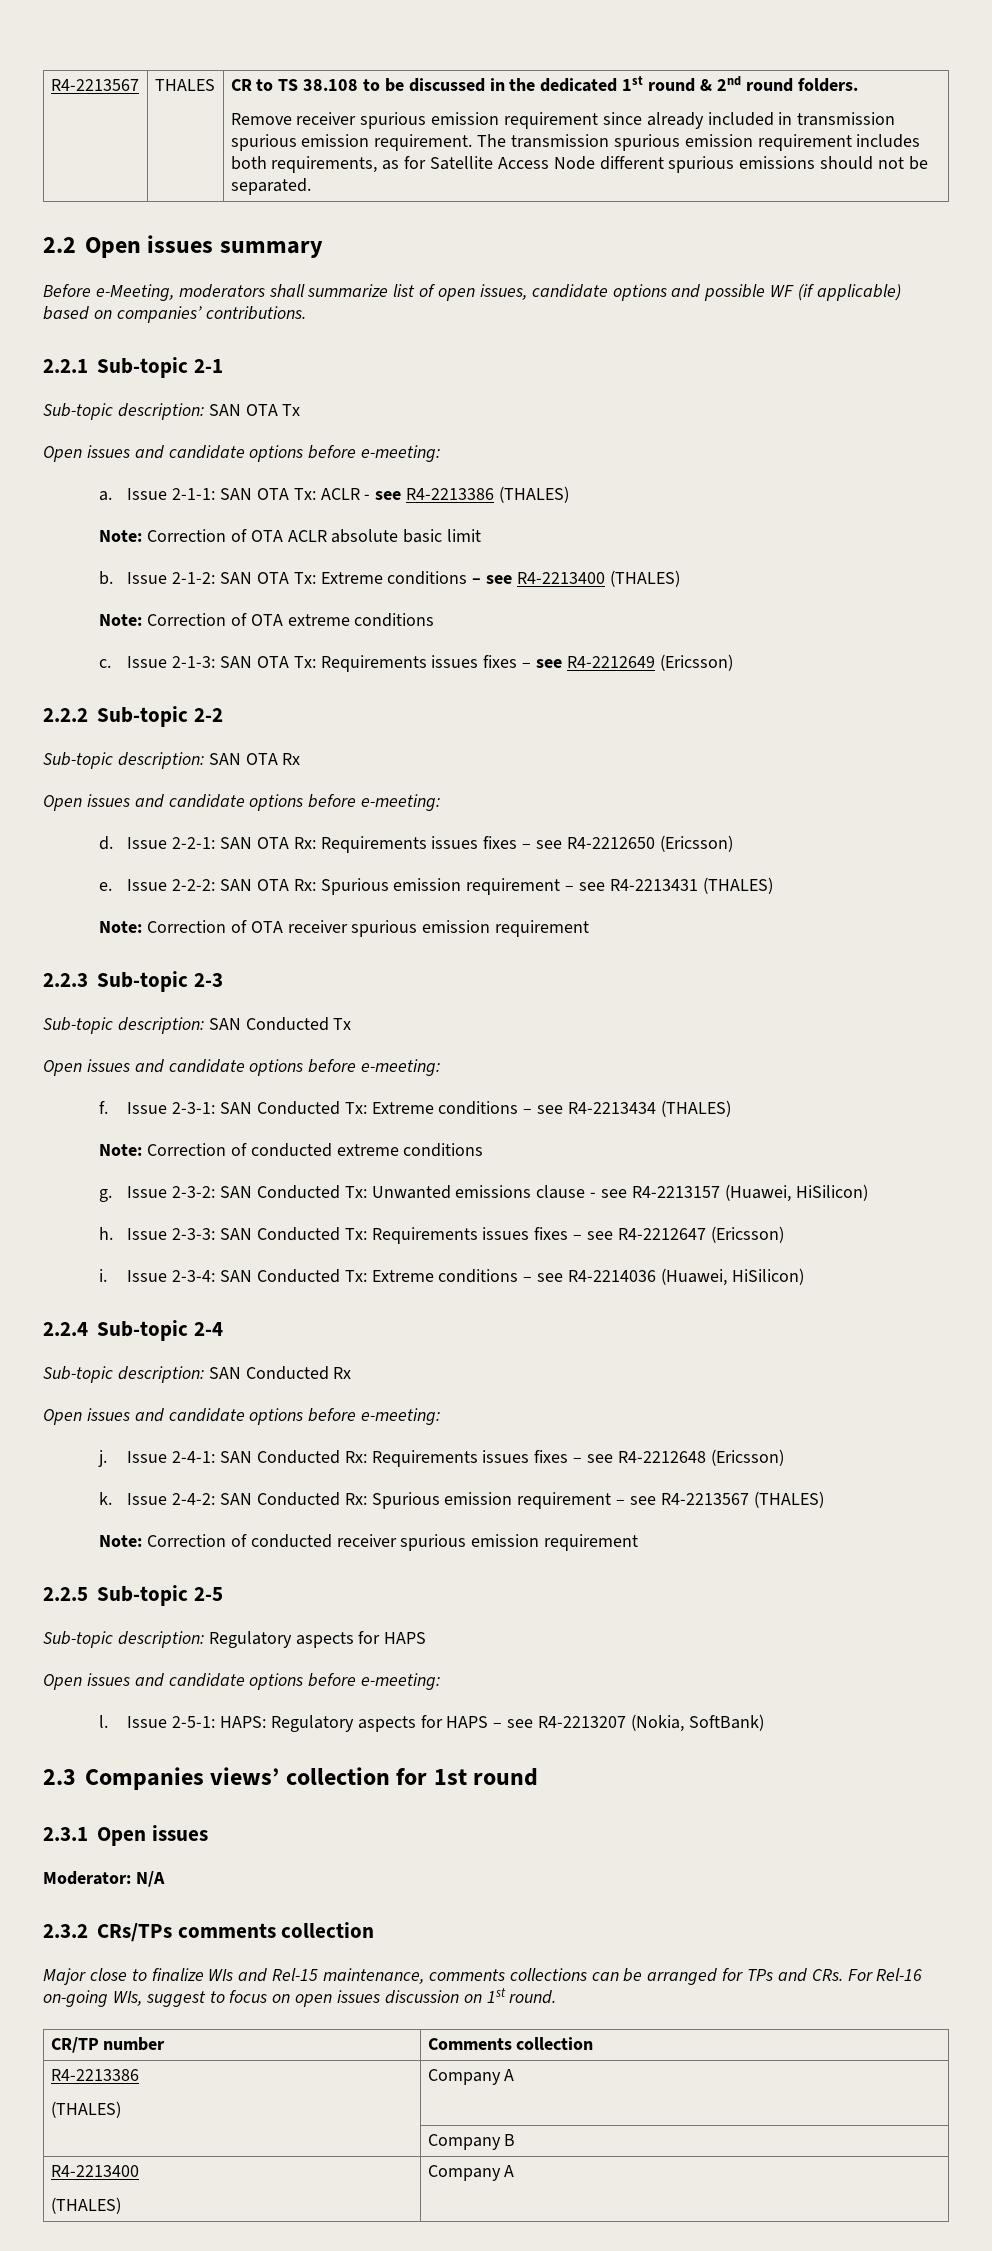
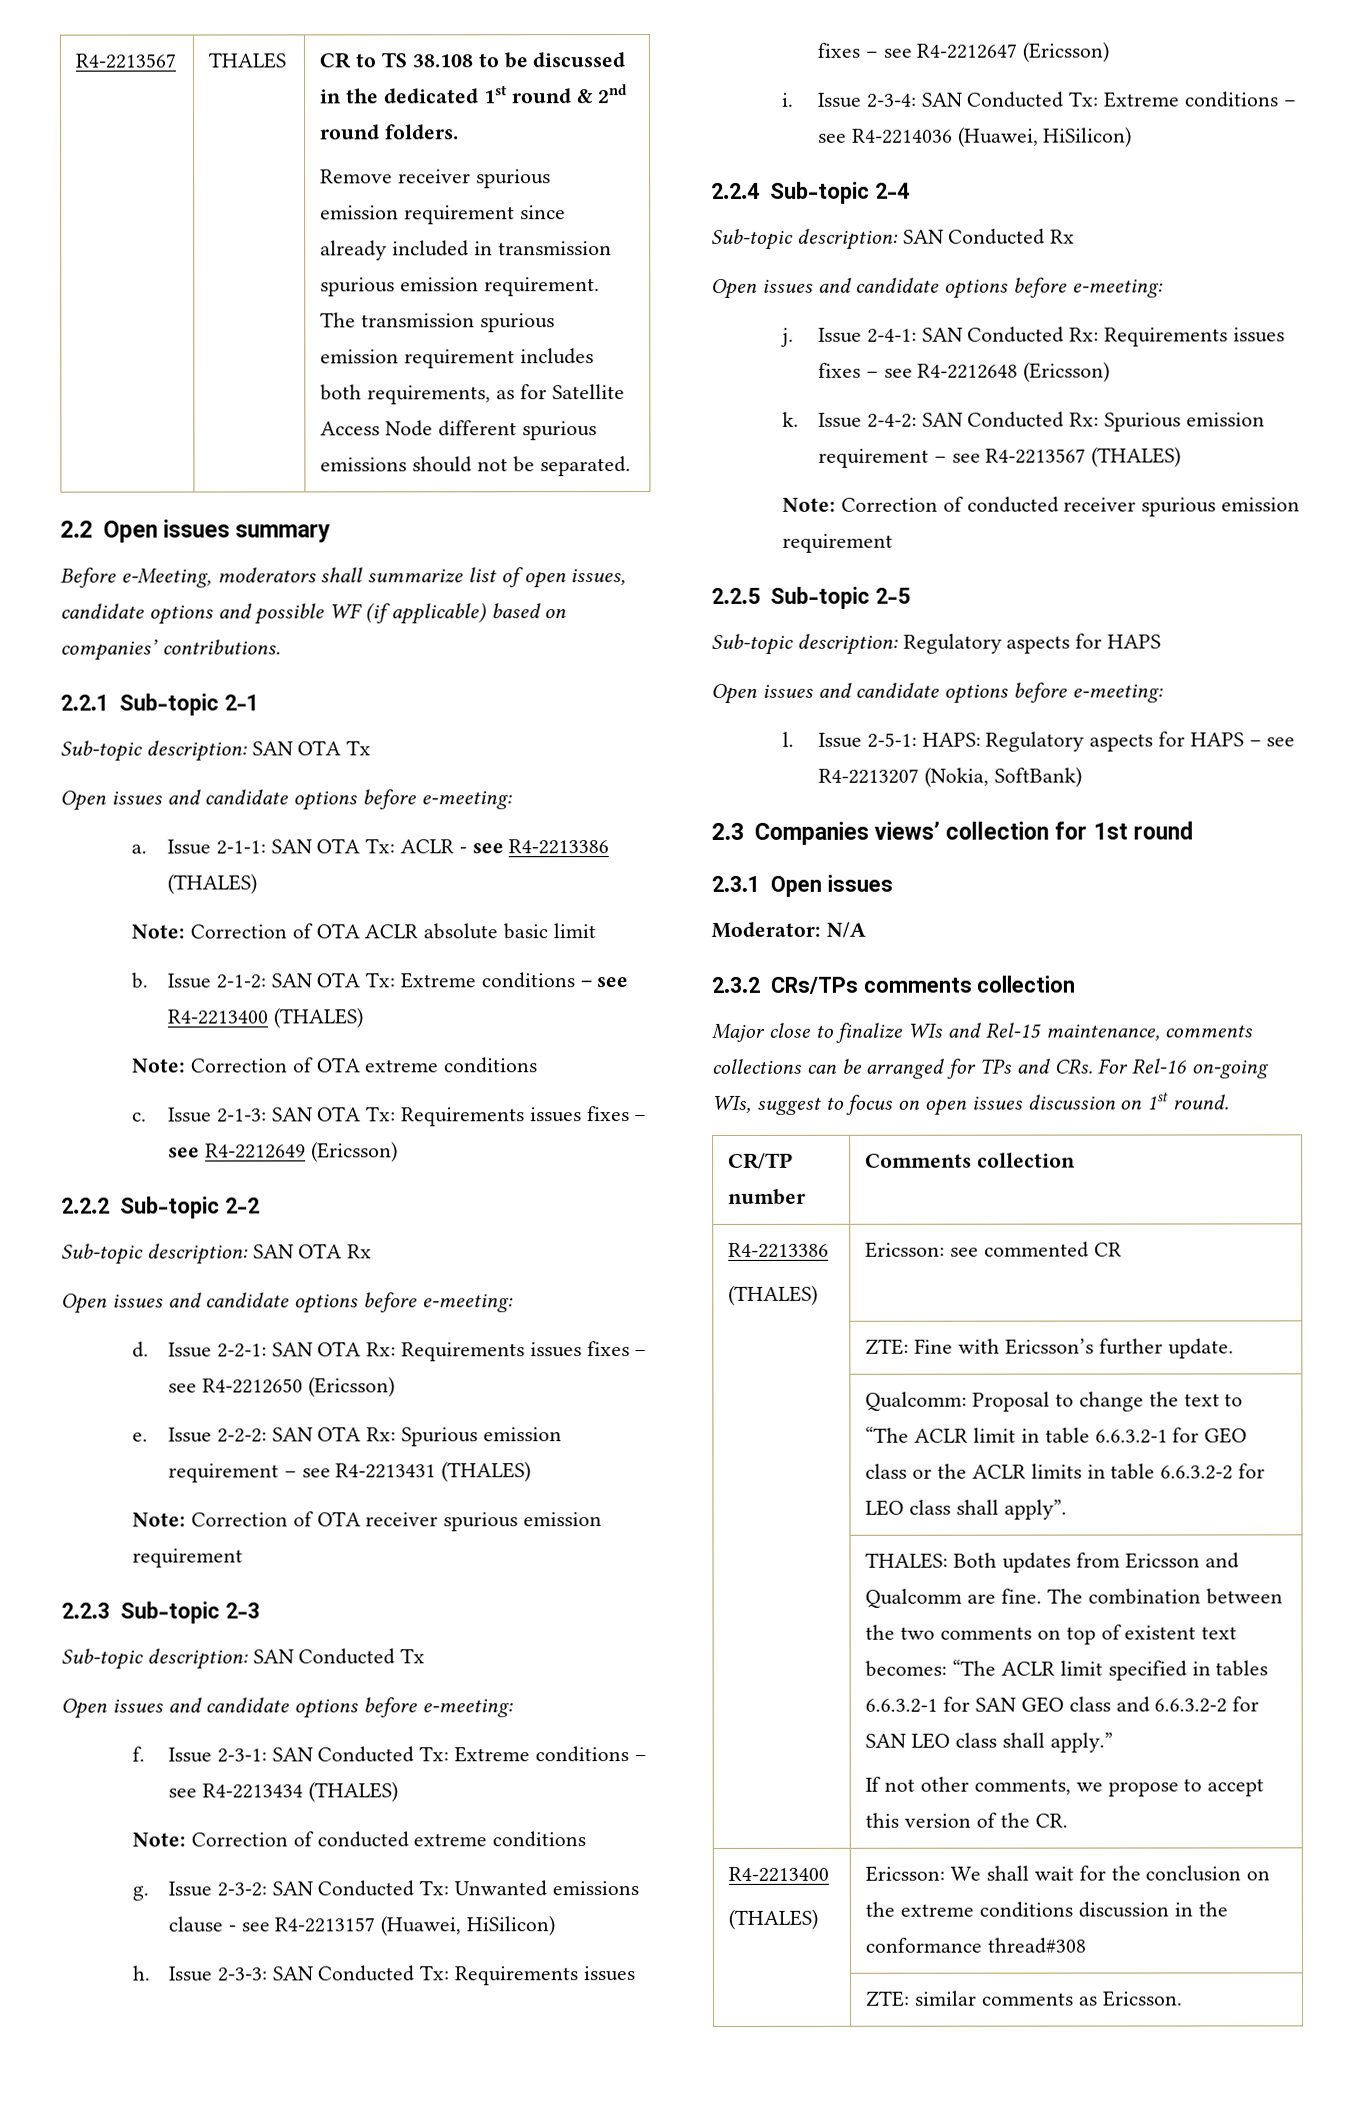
  CR/TP number | Comments collection
  R4-2213386
- (THALES) | Company A
- | Company B
+ (THALES) | Ericsson: see commented CR
+ | ZTE: Fine with Ericsson’s further update.
+ | Qualcomm: Proposal to change the text to “The ACLR limit in table 6.6.3.2-1 for GEO class or the ACLR limits in table 6.6.3.2-2 for LEO class shall apply”.
+ | THALES: Both updates from Ericsson and Qualcomm are fine. The combination between the two comments on top of existent text becomes: “The ACLR limit specified in tables 6.6.3.2-1 for SAN GEO class and 6.6.3.2-2 for SAN LEO class shall apply.”
+ If not other comments, we propose to accept this version of the CR.
  R4-2213400
- (THALES) | Company A
+ (THALES) | Ericsson: We shall wait for the conclusion on the extreme conditions discussion in the conformance thread#308
+ | ZTE: similar comments as Ericsson.

